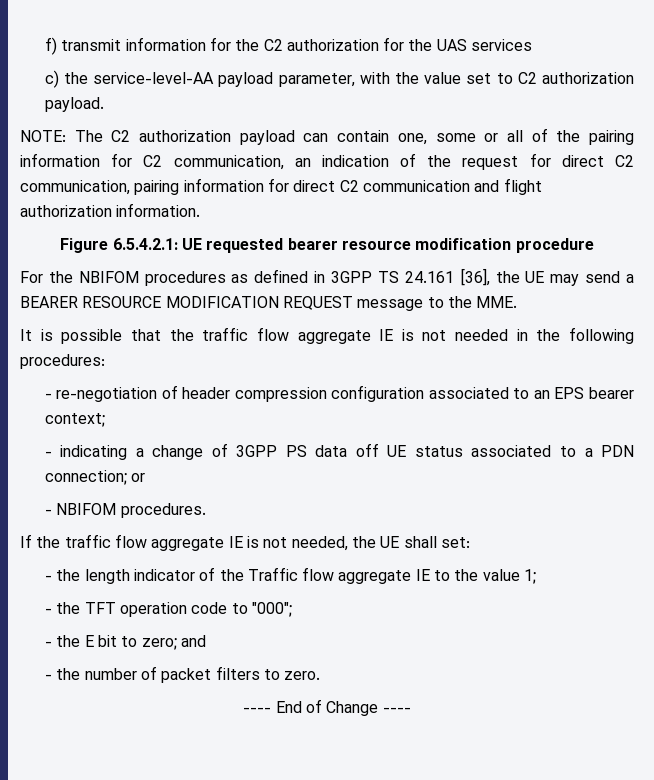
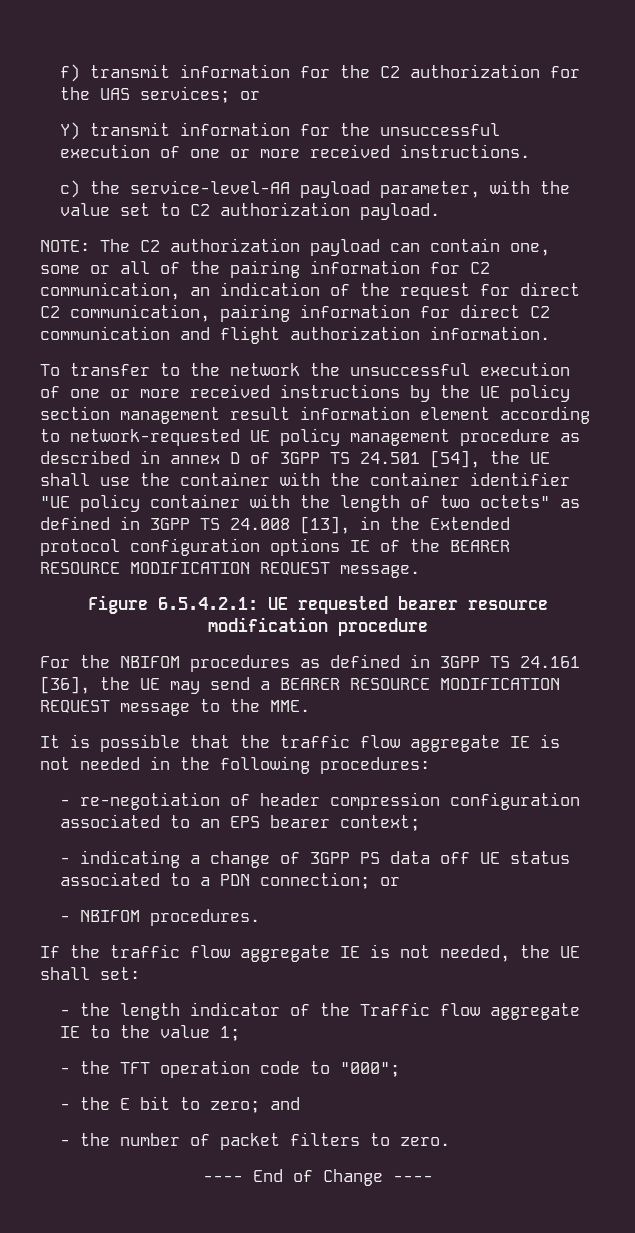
- f) transmit information for the C2 authorization for the UAS services
+ f) transmit information for the C2 authorization for the UAS services; or
+ Y) transmit information for the unsuccessful execution of one or more received instructions.
+ To transfer to the network the unsuccessful execution of one or more received instructions by the UE policy section management result information element according to network-requested UE policy management procedure as described in annex D of 3GPP TS 24.501 [54], the UE shall use the container with the container identifier "UE policy container with the length of two octets" as defined in 3GPP TS 24.008 [13], in the Extended protocol configuration options IE of the BEARER RESOURCE MODIFICATION REQUEST message.

